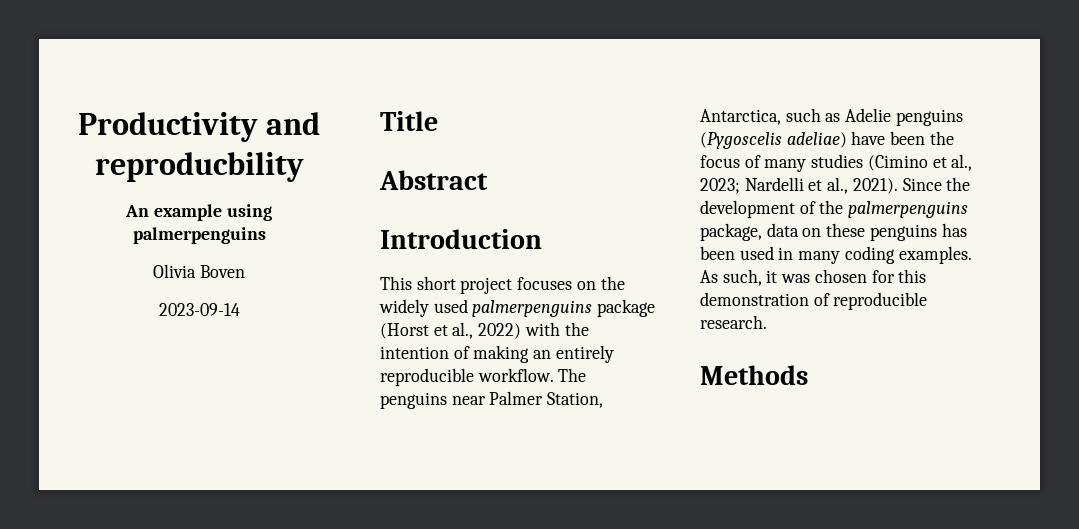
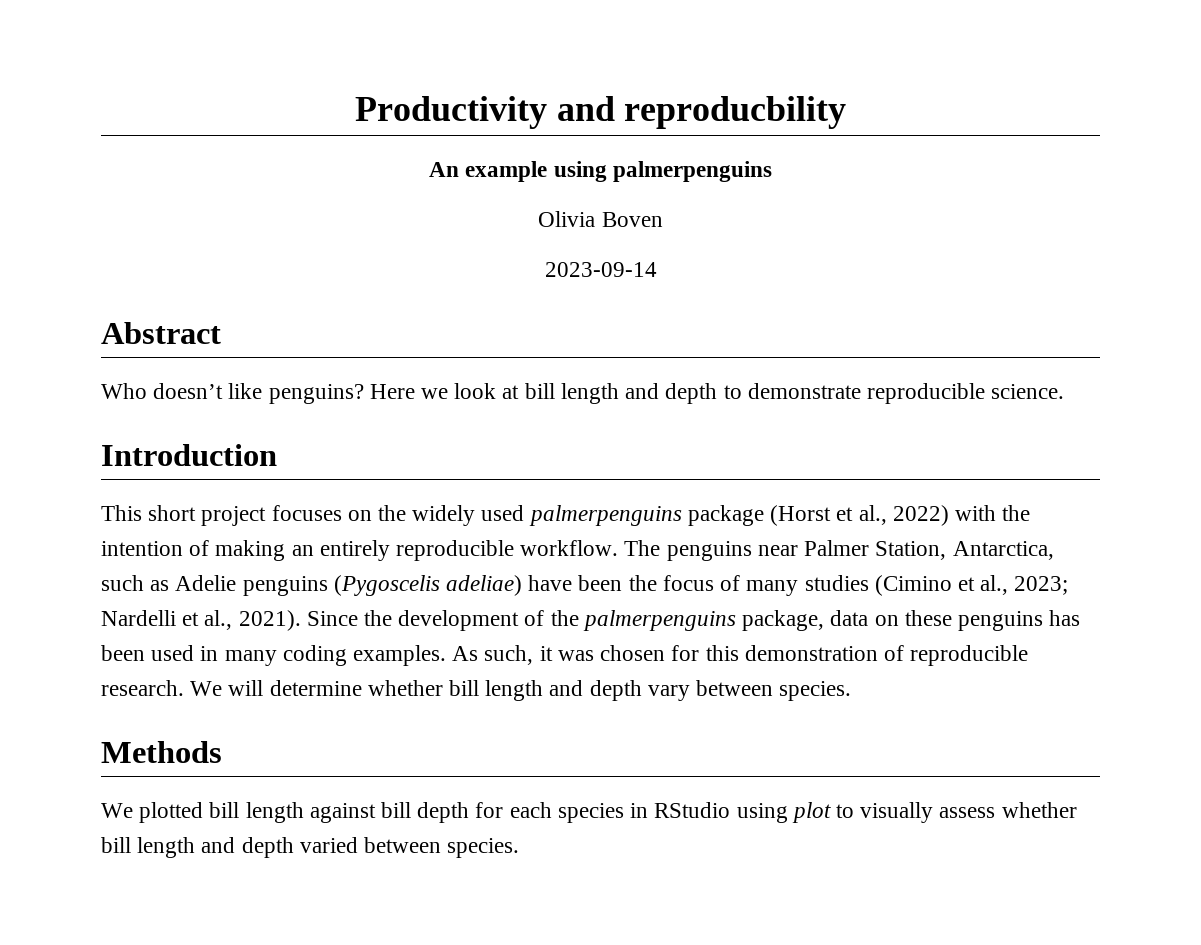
- Title
  Abstract
+ Who doesn’t like penguins? Here we look at bill length and depth to demonstrate reproducible science.
- As such, it was chosen for this demonstration of reproducible research.
+ As such, it was chosen for this demonstration of reproducible research. We will determine whether bill length and depth vary between species.
  Methods
+ We plotted bill length against bill depth for each species in RStudio using plot to visually assess whether bill length and depth varied between species.

